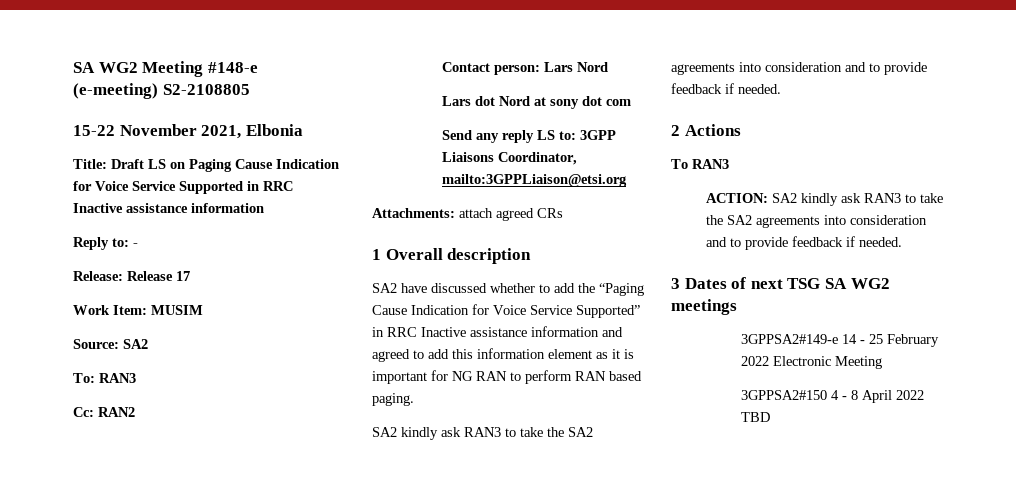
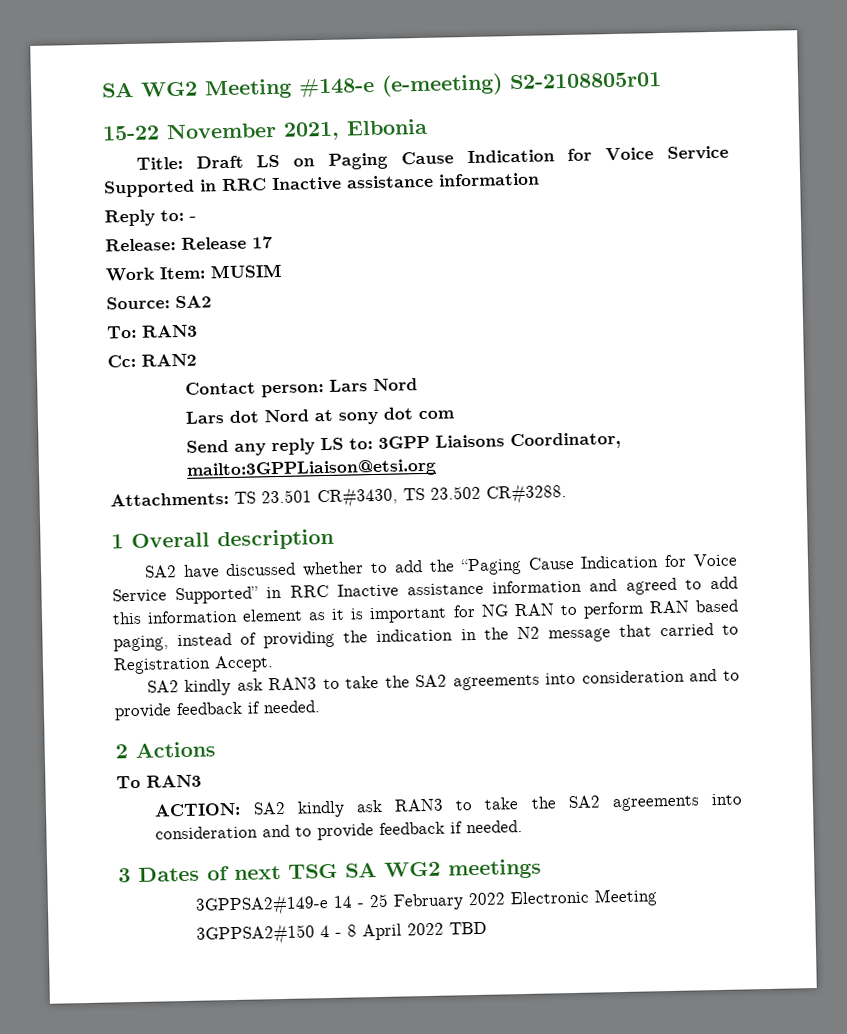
- SA WG2 Meeting #148-e (e-meeting) S2-2108805
+ SA WG2 Meeting #148-e (e-meeting) S2-2108805r01
- Attachments: attach agreed CRs
+ Attachments: TS 23.501 CR#3430, TS 23.502 CR#3288.
- SA2 have discussed whether to add the “Paging Cause Indication for Voice Service Supported” in RRC Inactive assistance information and agreed to add this information element as it is important for NG RAN to perform RAN based paging.
+ SA2 have discussed whether to add the “Paging Cause Indication for Voice Service Supported” in RRC Inactive assistance information and agreed to add this information element as it is important for NG RAN to perform RAN based paging, instead of providing the indication in the N2 message that carried to Registration Accept.

